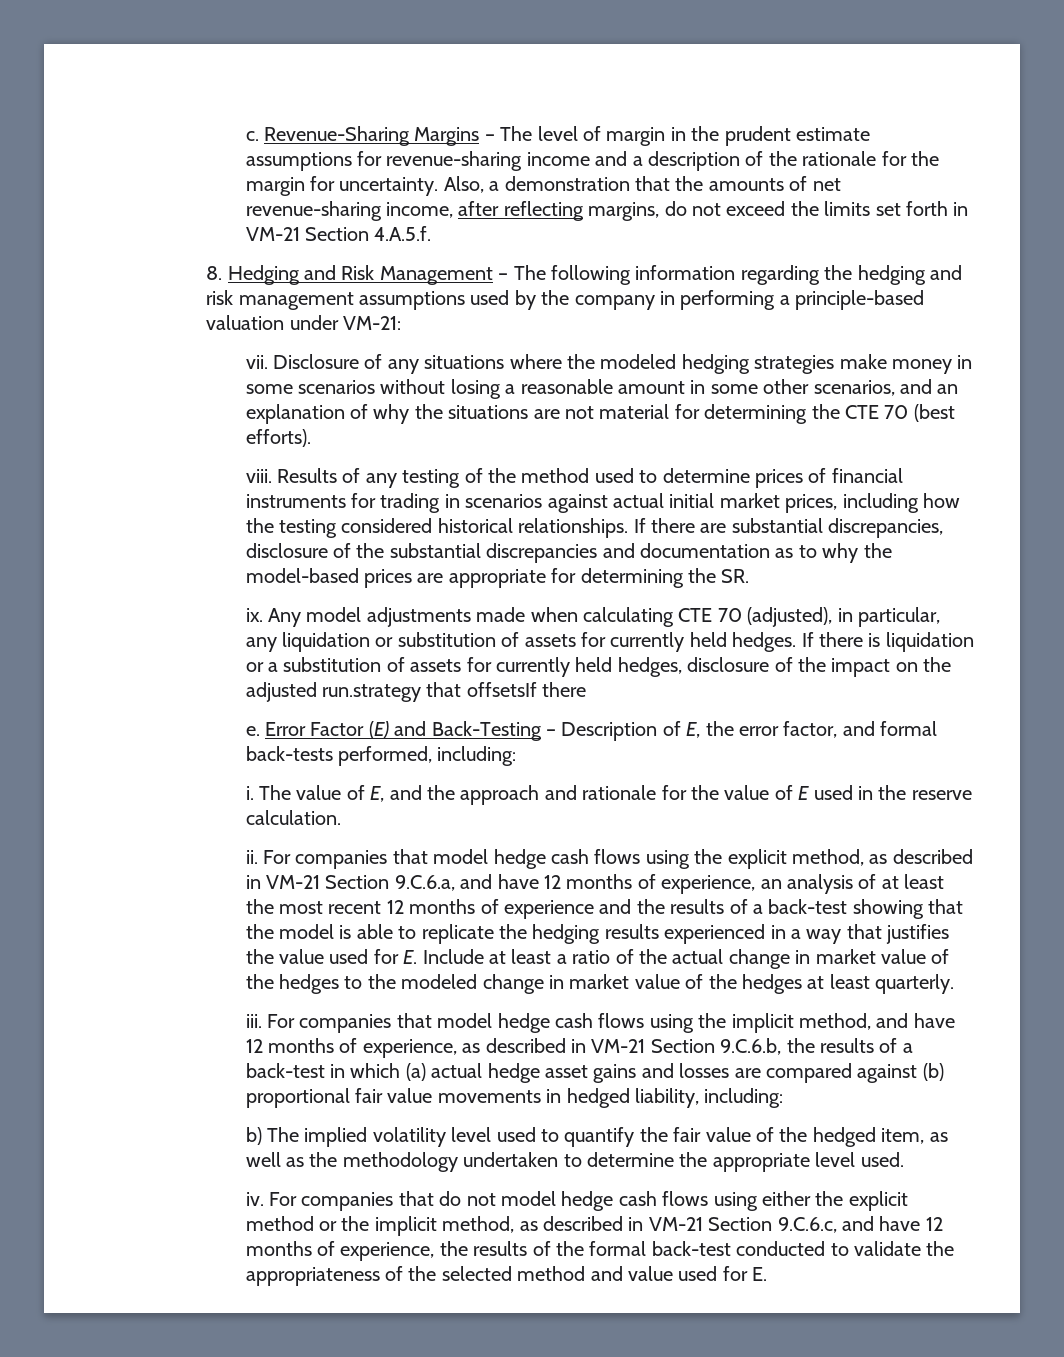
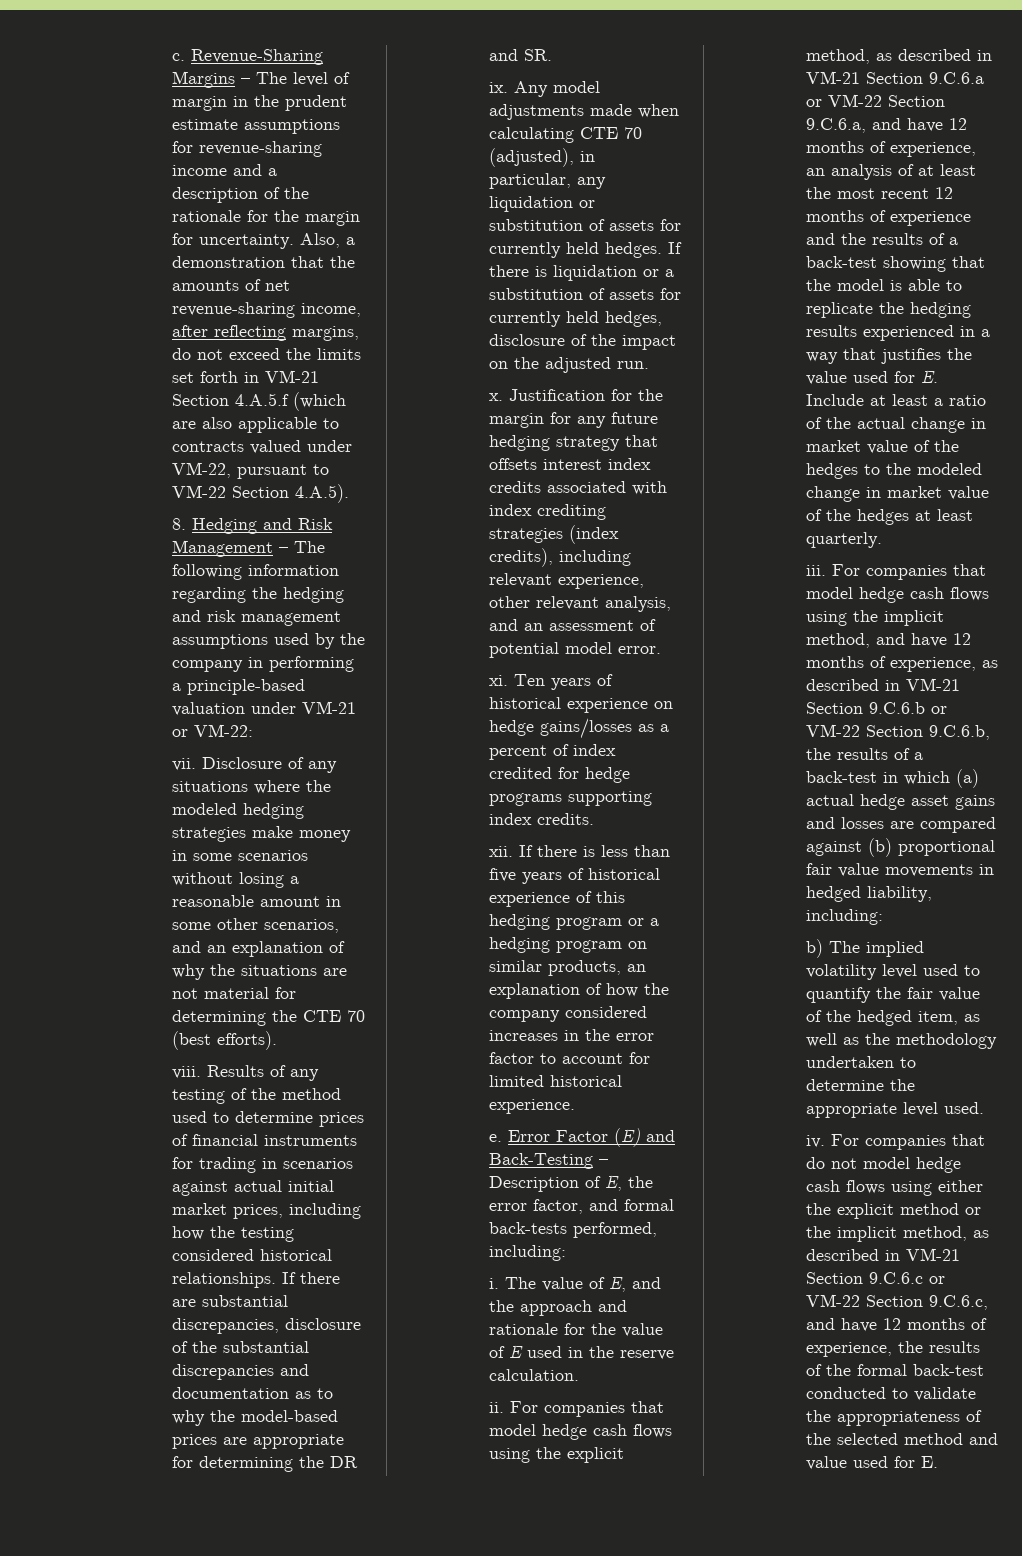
- Also, a demonstration that the amounts of net revenue-sharing income, after reflecting margins, do not exceed the limits set forth in VM-21 Section 4.A.5.f.
+ Also, a demonstration that the amounts of net revenue-sharing income, after reflecting margins, do not exceed the limits set forth in VM-21 Section 4.A.5.f (which are also applicable to contracts valued under VM-22, pursuant to VM-22 Section 4.A.5).
- 8. Hedging and Risk Management – The following information regarding the hedging and risk management assumptions used by the company in performing a principle-based valuation under VM-21:
+ 8. Hedging and Risk Management – The following information regarding the hedging and risk management assumptions used by the company in performing a principle-based valuation under VM-21 or VM-22:
- If there are substantial discrepancies, disclosure of the substantial discrepancies and documentation as to why the model-based prices are appropriate for determining the SR.
+ If there are substantial discrepancies, disclosure of the substantial discrepancies and documentation as to why the model-based prices are appropriate for determining the DR and SR.
- If there is liquidation or a substitution of assets for currently held hedges, disclosure of the impact on the adjusted run.strategy that offsetsIf there
+ If there is liquidation or a substitution of assets for currently held hedges, disclosure of the impact on the adjusted run.
+ x. Justification for the margin for any future hedging strategy that offsets interest index credits associated with index crediting strategies (index credits), including relevant experience, other relevant analysis, and an assessment of potential model error.
+ xi. Ten years of historical experience on hedge gains/losses as a percent of index credited for hedge programs supporting index credits.
+ xii. If there is less than five years of historical experience of this hedging program or a hedging program on similar products, an explanation of how the company considered increases in the error factor to account for limited historical experience.
- For companies that model hedge cash flows using the explicit method, as described in VM-21 Section 9.C.6.a, and have 12 months of experience, an analysis of at least the most recent 12 months of experience and the results of a back-test showing that the model is able to replicate the hedging results experienced in a way that justifies the value used for E. Include at least a ratio of the actual change in market value of the hedges to the modeled change in market value of the hedges at least quarterly.
+ For companies that model hedge cash flows using the explicit method, as described in VM-21 Section 9.C.6.a or VM-22 Section 9.C.6.a, and have 12 months of experience, an analysis of at least the most recent 12 months of experience and the results of a back-test showing that the model is able to replicate the hedging results experienced in a way that justifies the value used for E. Include at least a ratio of the actual change in market value of the hedges to the modeled change in market value of the hedges at least quarterly.
- For companies that model hedge cash flows using the implicit method, and have 12 months of experience, as described in VM-21 Section 9.C.6.b, the results of a back-test in which (a) actual hedge asset gains and losses are compared against (b) proportional fair value movements in hedged liability, including:
+ For companies that model hedge cash flows using the implicit method, and have 12 months of experience, as described in VM-21 Section 9.C.6.b or VM-22 Section 9.C.6.b, the results of a back-test in which (a) actual hedge asset gains and losses are compared against (b) proportional fair value movements in hedged liability, including:
- For companies that do not model hedge cash flows using either the explicit method or the implicit method, as described in VM-21 Section 9.C.6.c, and have 12 months of experience, the results of the formal back-test conducted to validate the appropriateness of the selected method and value used for E.
+ For companies that do not model hedge cash flows using either the explicit method or the implicit method, as described in VM-21 Section 9.C.6.c or VM-22 Section 9.C.6.c, and have 12 months of experience, the results of the formal back-test conducted to validate the appropriateness of the selected method and value used for E.

